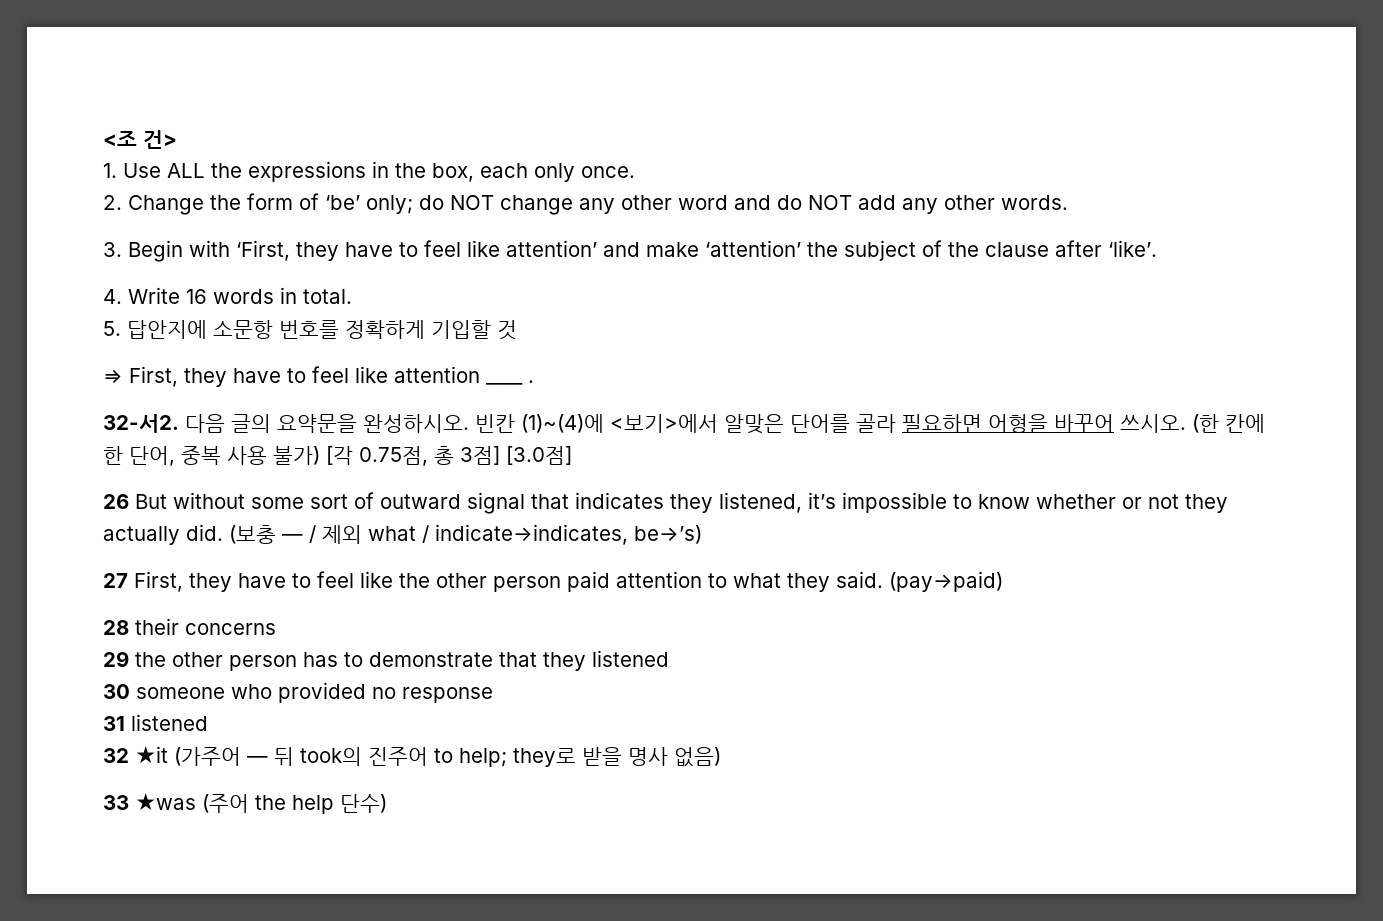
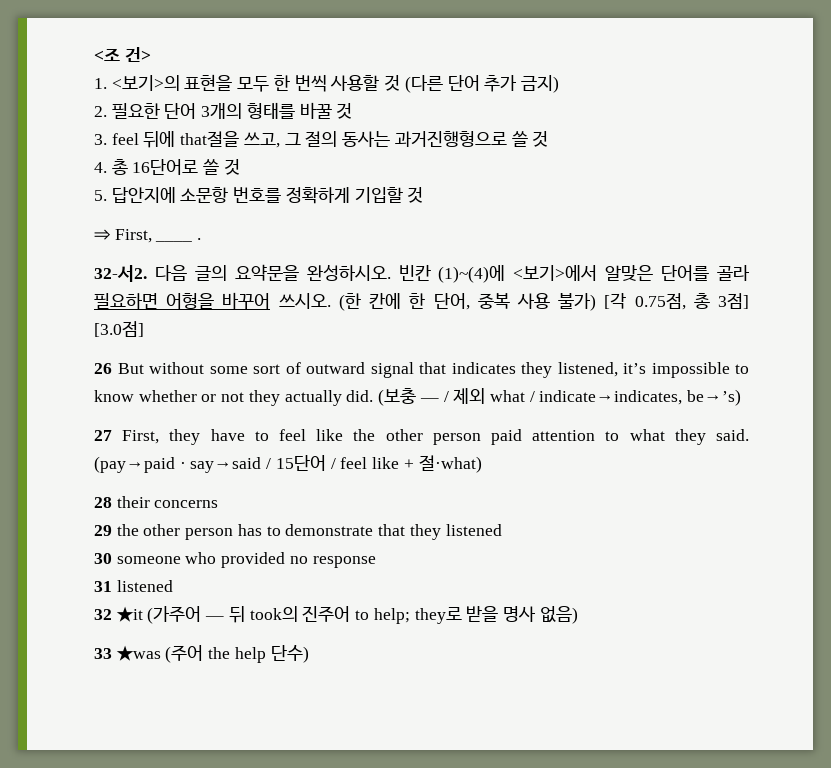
- 1. Use ALL the expressions in the box, each only once.
- 2. Change the form of ‘be’ only; do NOT change any other word and do NOT add any other words.
- 3. Begin with ‘First, they have to feel like attention’ and make ‘attention’ the subject of the clause after ‘like’.
- 4. Write 16 words in total.
+ 1. <보기>의 표현을 모두 한 번씩 사용할 것 (다른 단어 추가 금지)
+ 2. 필요한 단어 3개의 형태를 바꿀 것
+ 3. feel 뒤에 that절을 쓰고, 그 절의 동사는 과거진행형으로 쓸 것
+ 4. 총 16단어로 쓸 것
- ⇒ First, they have to feel like attention ____ .
+ ⇒ First, ____ .
- (pay→paid)
+ (pay→paid · say→said / 15단어 / feel like + 절·what)

